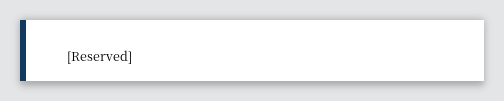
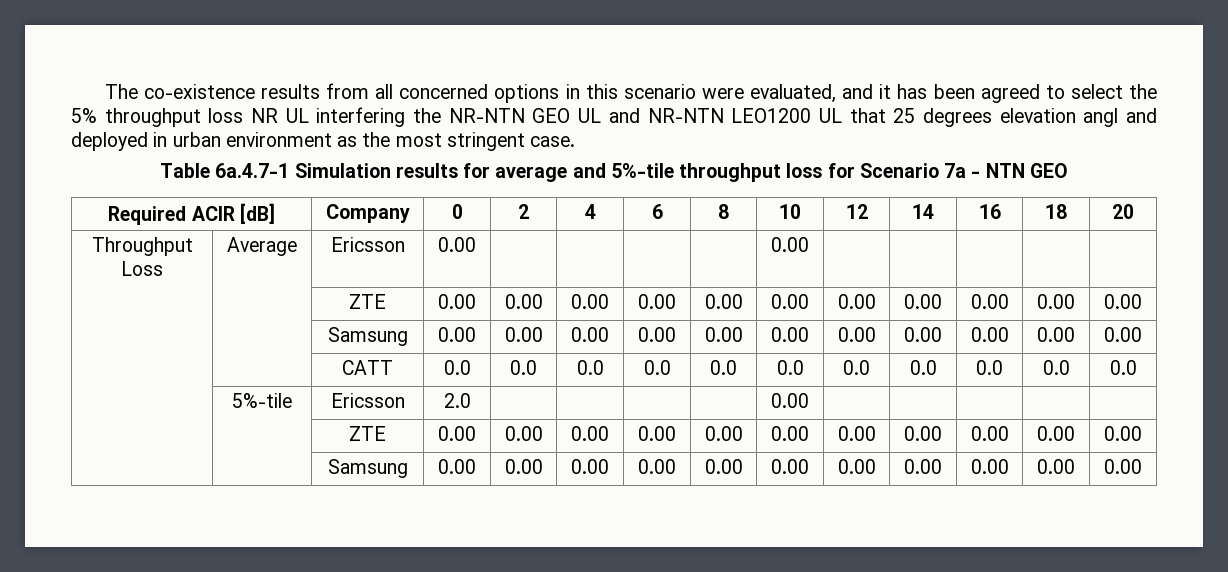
- [Reserved]
+ The co-existence results from all concerned options in this scenario were evaluated, and it has been agreed to select the 5% throughput loss NR UL interfering the NR-NTN GEO UL and NR-NTN LEO1200 UL that 25 degrees elevation angl and deployed in urban environment as the most stringent case.
+ Table 6a.4.7-1 Simulation results for average and 5%-tile throughput loss for Scenario 7a - NTN GEO
+ Required ACIR [dB] | Company | 0 | 2 | 4 | 6 | 8 | 10 | 12 | 14 | 16 | 18 | 20
+ Throughput Loss | Average | Ericsson | 0.00 | | | | | 0.00 | | | | |
+ | | ZTE | 0.00 | 0.00 | 0.00 | 0.00 | 0.00 | 0.00 | 0.00 | 0.00 | 0.00 | 0.00 | 0.00
+ | | Samsung | 0.00 | 0.00 | 0.00 | 0.00 | 0.00 | 0.00 | 0.00 | 0.00 | 0.00 | 0.00 | 0.00
+ | | CATT | 0.0 | 0.0 | 0.0 | 0.0 | 0.0 | 0.0 | 0.0 | 0.0 | 0.0 | 0.0 | 0.0
+ | 5%-tile | Ericsson | 2.0 | | | | | 0.00 | | | | |
+ | | ZTE | 0.00 | 0.00 | 0.00 | 0.00 | 0.00 | 0.00 | 0.00 | 0.00 | 0.00 | 0.00 | 0.00
+ | | Samsung | 0.00 | 0.00 | 0.00 | 0.00 | 0.00 | 0.00 | 0.00 | 0.00 | 0.00 | 0.00 | 0.00

